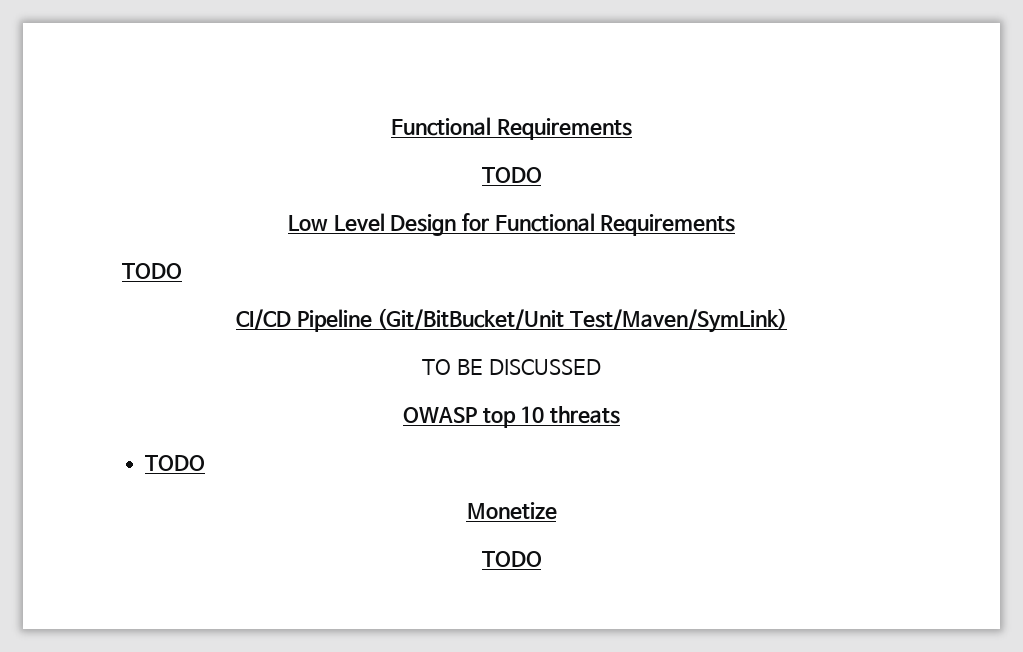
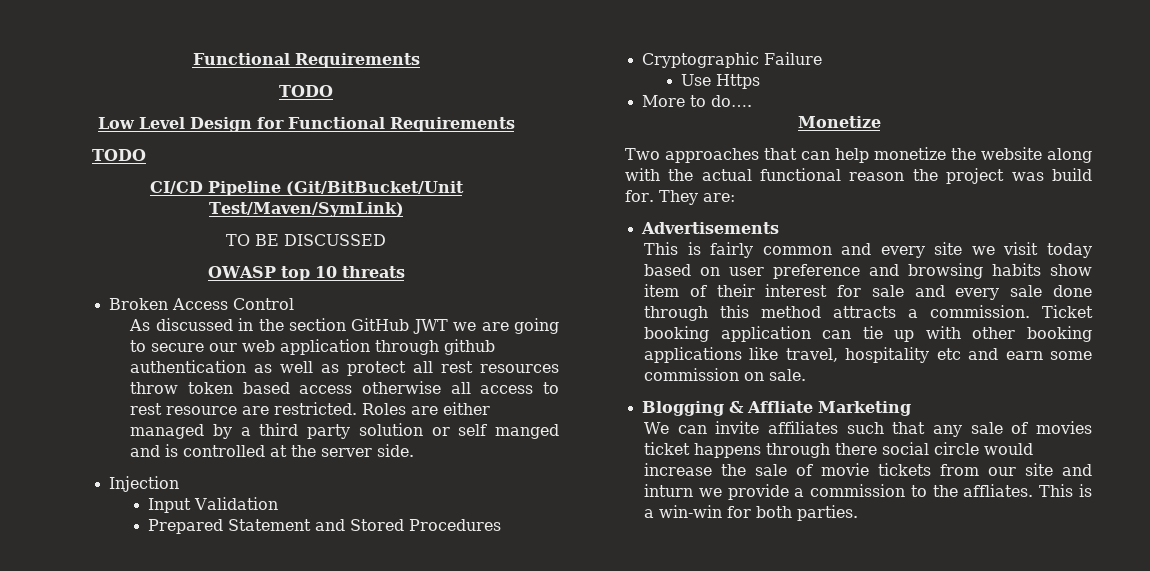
  OWASP top 10 threats
- TODO
+ Broken Access Control
+ As discussed in the section GitHub JWT we are going to secure our web application through github authentication as well as protect all rest resources throw token based access otherwise all access to rest resource are restricted. Roles are either managed by a third party solution or self manged and is controlled at the server side.
+ Injection
+ Input Validation
+ Prepared Statement and Stored Procedures
+ Cryptographic Failure
+ Use Https
+ More to do….
  Monetize
- TODO
+ Two approaches that can help monetize the website along with the actual functional reason the project was build for. They are:
+ Advertisements
+ This is fairly common and every site we visit today based on user preference and browsing habits show item of their interest for sale and every sale done through this method attracts a commission. Ticket booking application can tie up with other booking applications like travel, hospitality etc and earn some commission on sale.
+ Blogging & Affliate Marketing
+ We can invite affiliates such that any sale of movies ticket happens through there social circle would increase the sale of movie tickets from our site and inturn we provide a commission to the affliates. This is a win-win for both parties.

